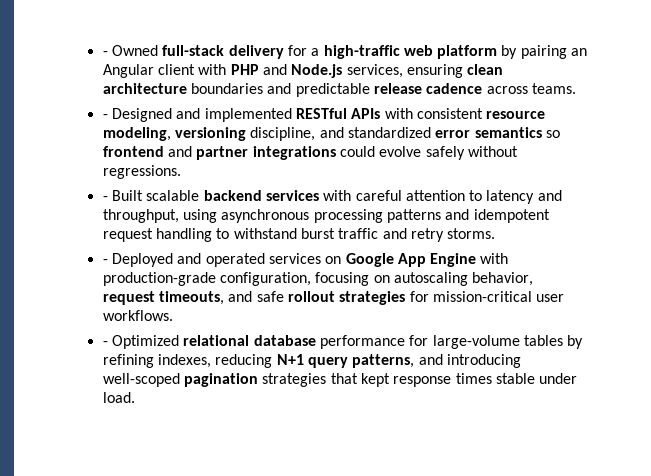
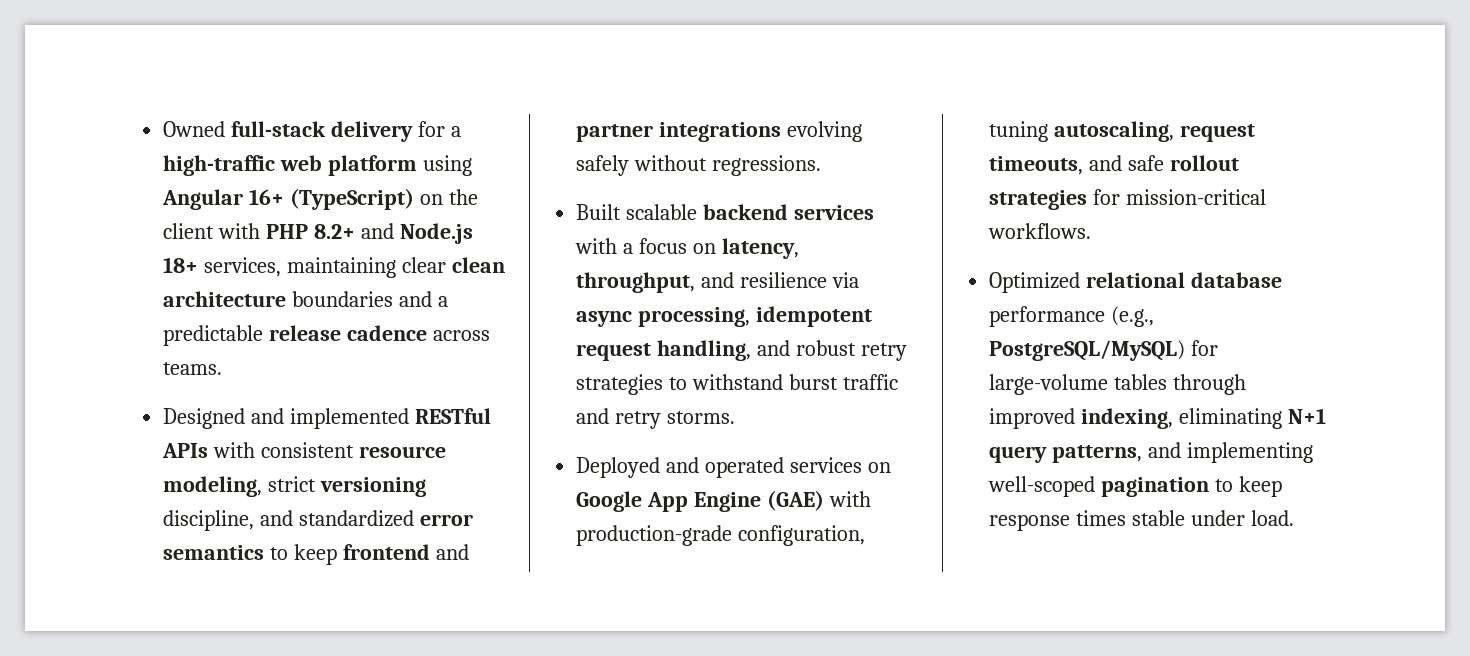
- - Owned full-stack delivery for a high-traffic web platform by pairing an Angular client with PHP and Node.js services, ensuring clean architecture boundaries and predictable release cadence across teams.
+ Owned full-stack delivery for a high-traffic web platform using Angular 16+ (TypeScript) on the client with PHP 8.2+ and Node.js 18+ services, maintaining clear clean architecture boundaries and a predictable release cadence across teams.
- - Designed and implemented RESTful APIs with consistent resource modeling, versioning discipline, and standardized error semantics so frontend and partner integrations could evolve safely without regressions.
+ Designed and implemented RESTful APIs with consistent resource modeling, strict versioning discipline, and standardized error semantics to keep frontend and partner integrations evolving safely without regressions.
- - Built scalable backend services with careful attention to latency and throughput, using asynchronous processing patterns and idempotent request handling to withstand burst traffic and retry storms.
+ Built scalable backend services with a focus on latency, throughput, and resilience via async processing, idempotent request handling, and robust retry strategies to withstand burst traffic and retry storms.
- - Deployed and operated services on Google App Engine with production-grade configuration, focusing on autoscaling behavior, request timeouts, and safe rollout strategies for mission-critical user workflows.
+ Deployed and operated services on Google App Engine (GAE) with production-grade configuration, tuning autoscaling, request timeouts, and safe rollout strategies for mission-critical workflows.
- - Optimized relational database performance for large-volume tables by refining indexes, reducing N+1 query patterns, and introducing well-scoped pagination strategies that kept response times stable under load.
+ Optimized relational database performance (e.g., PostgreSQL/MySQL) for large-volume tables through improved indexing, eliminating N+1 query patterns, and implementing well-scoped pagination to keep response times stable under load.

